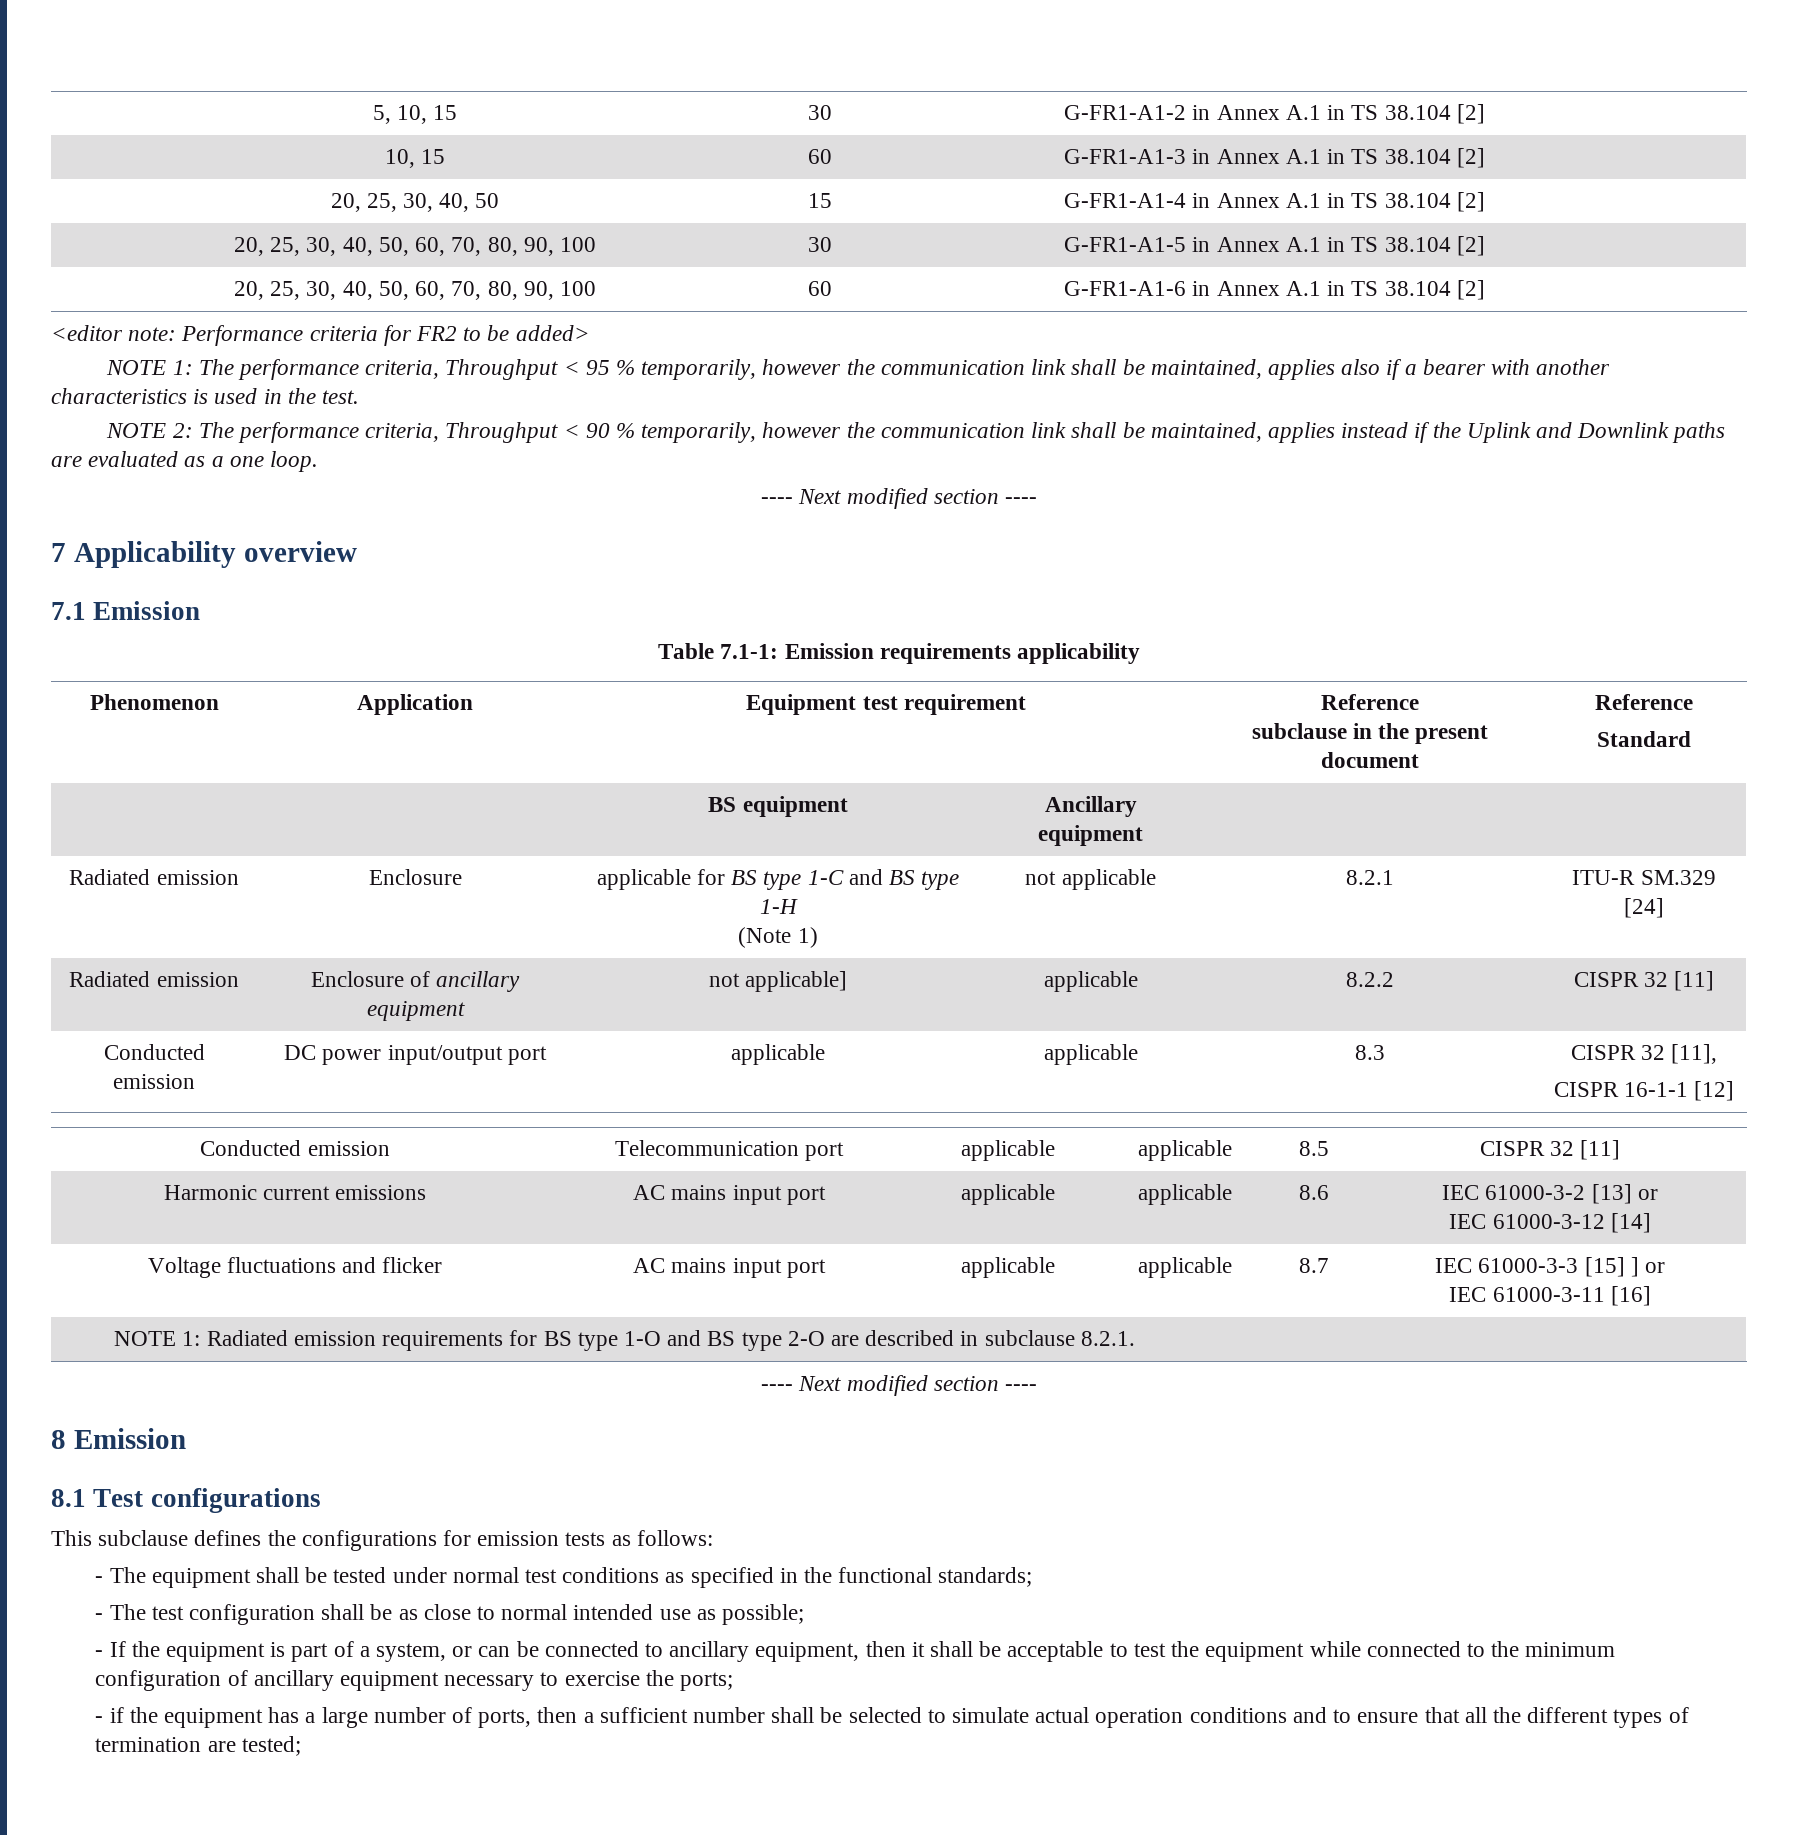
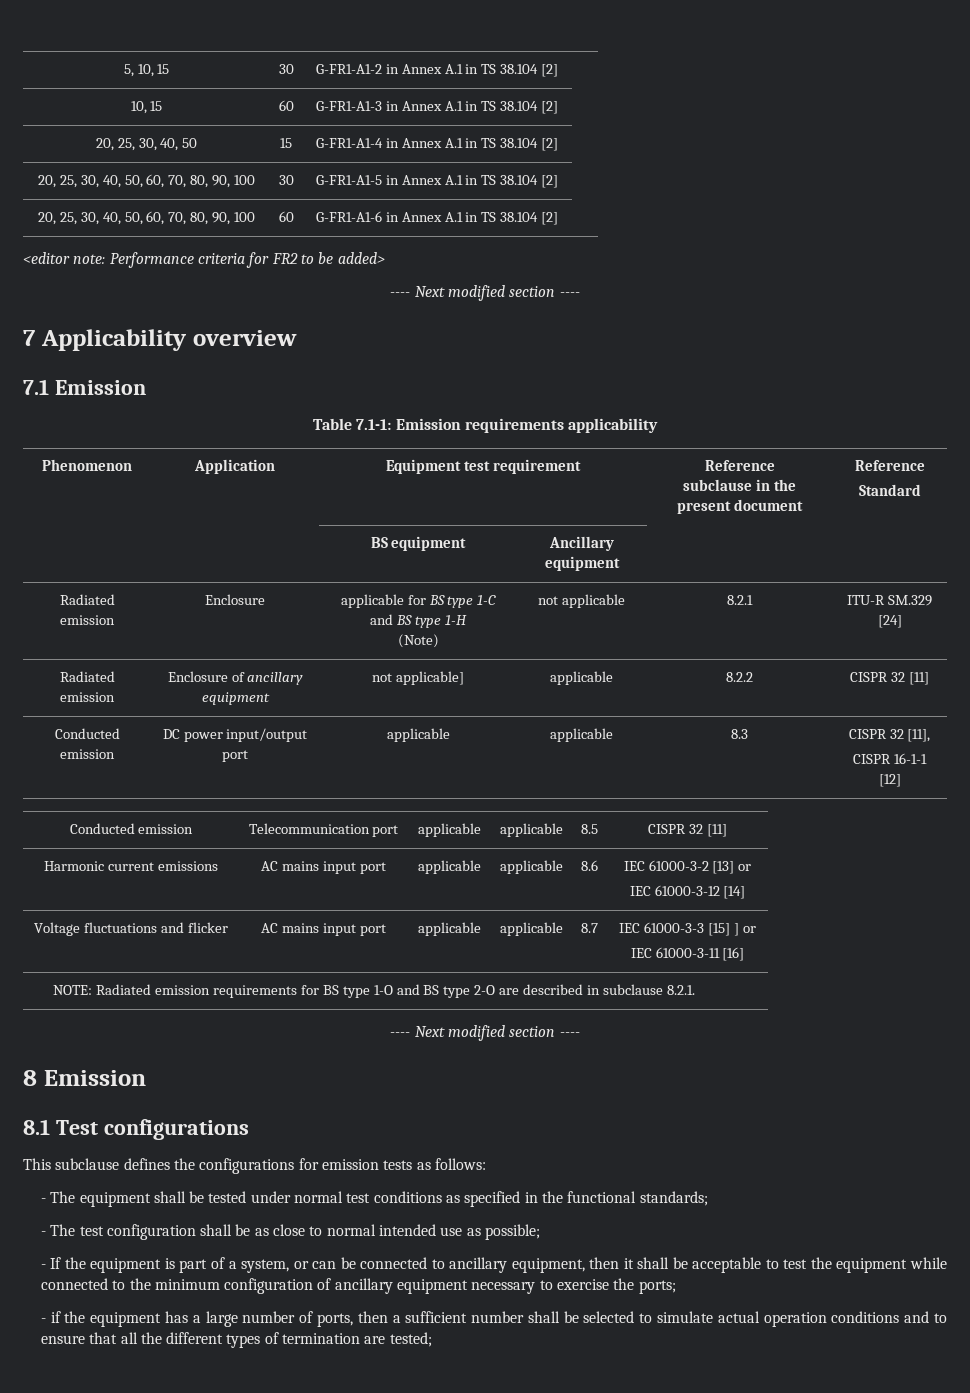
- NOTE 1: The performance criteria, Throughput < 95 % temporarily, however the communication link shall be maintained, applies also if a bearer with another characteristics is used in the test.
- NOTE 2: The performance criteria, Throughput < 90 % temporarily, however the communication link shall be maintained, applies instead if the Uplink and Downlink paths are evaluated as a one loop.
  Radiated emission | Enclosure | applicable for BS type 1-C and BS type 1-H
- (Note 1) | not applicable | 8.2.1 | ITU-R SM.329 [24]
+ (Note) | not applicable | 8.2.1 | ITU-R SM.329 [24]
- NOTE 1: Radiated emission requirements for BS type 1-O and BS type 2-O are described in subclause 8.2.1.
+ NOTE: Radiated emission requirements for BS type 1-O and BS type 2-O are described in subclause 8.2.1.

